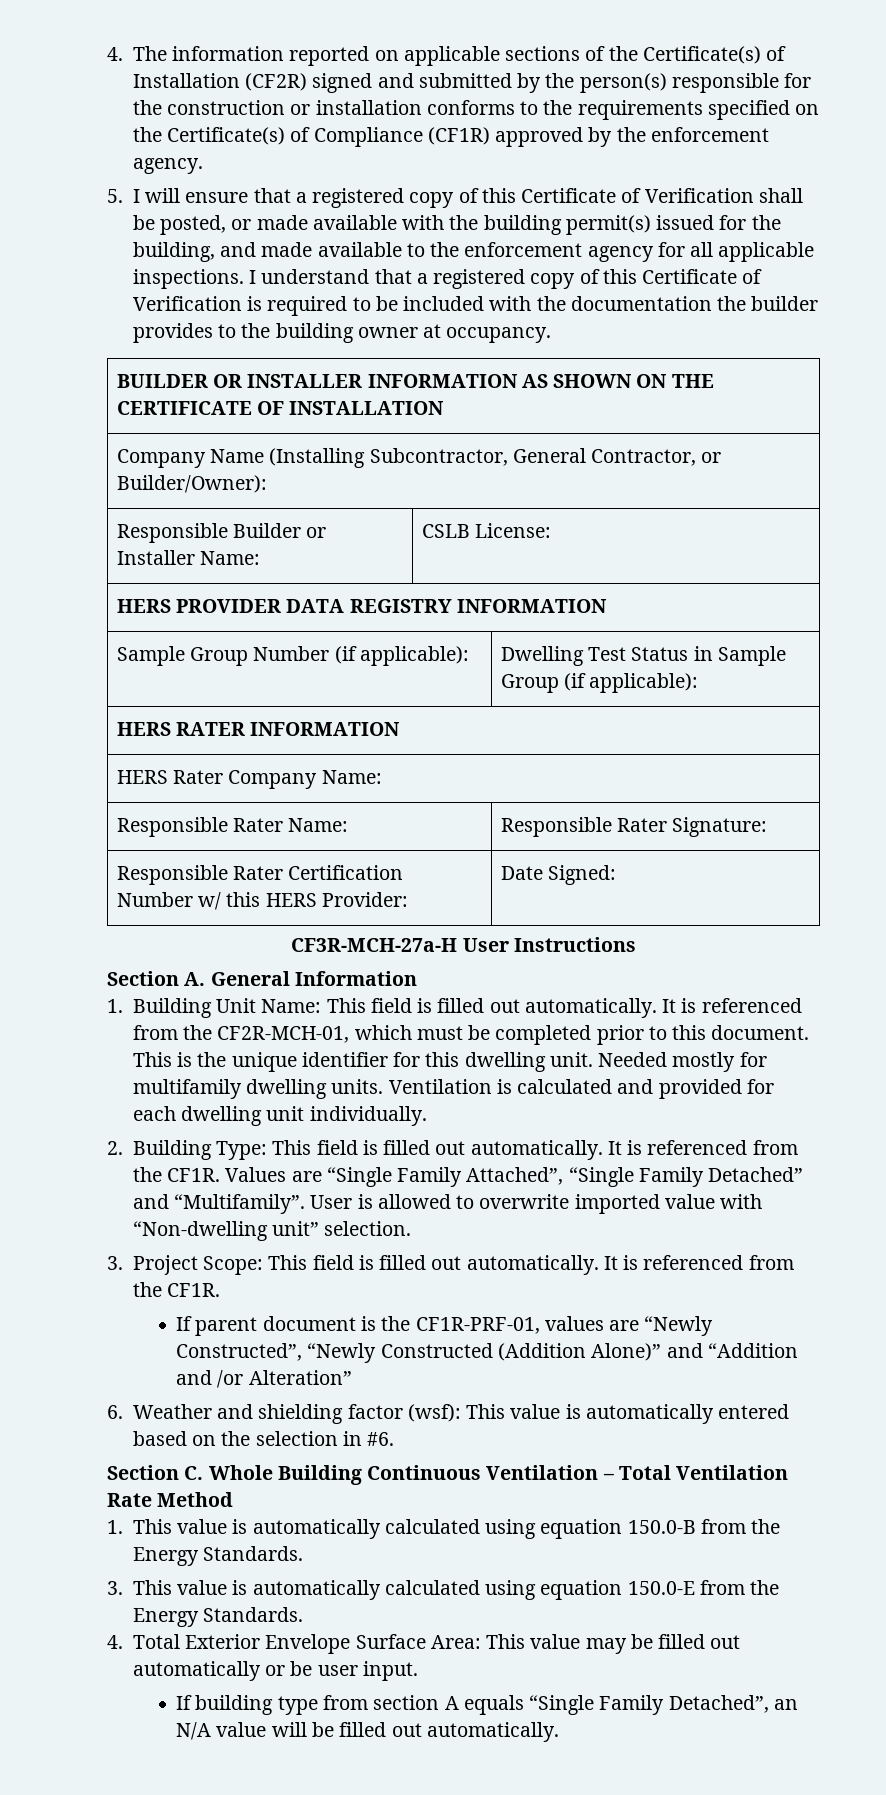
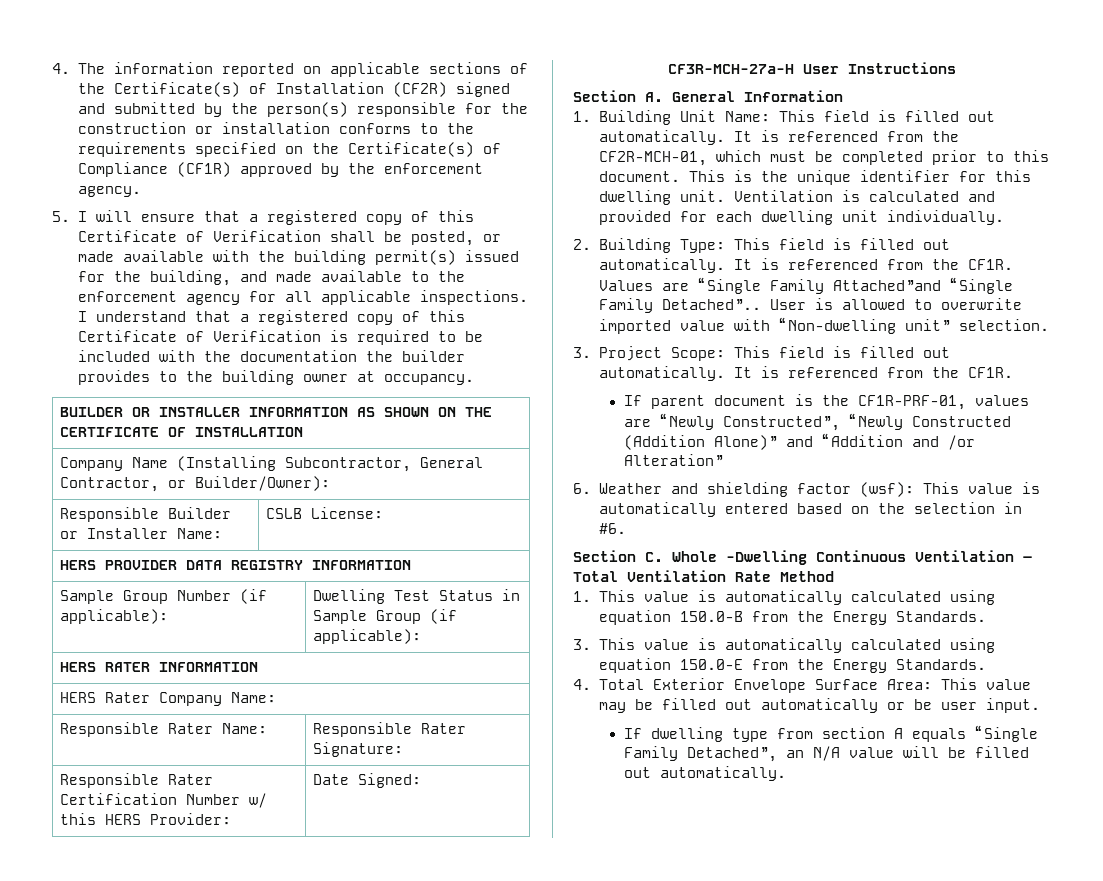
- Needed mostly for multifamily dwelling units.
- Values are “Single Family Attached”, “Single Family Detached” and “Multifamily”.
+ Values are “Single Family Attached”and “Single Family Detached”..
- Section C. Whole Building Continuous Ventilation – Total Ventilation Rate Method
+ Section C. Whole -Dwelling Continuous Ventilation – Total Ventilation Rate Method
- If building type from section A equals “Single Family Detached”, an N/A value will be filled out automatically.
+ If dwelling type from section A equals “Single Family Detached”, an N/A value will be filled out automatically.

